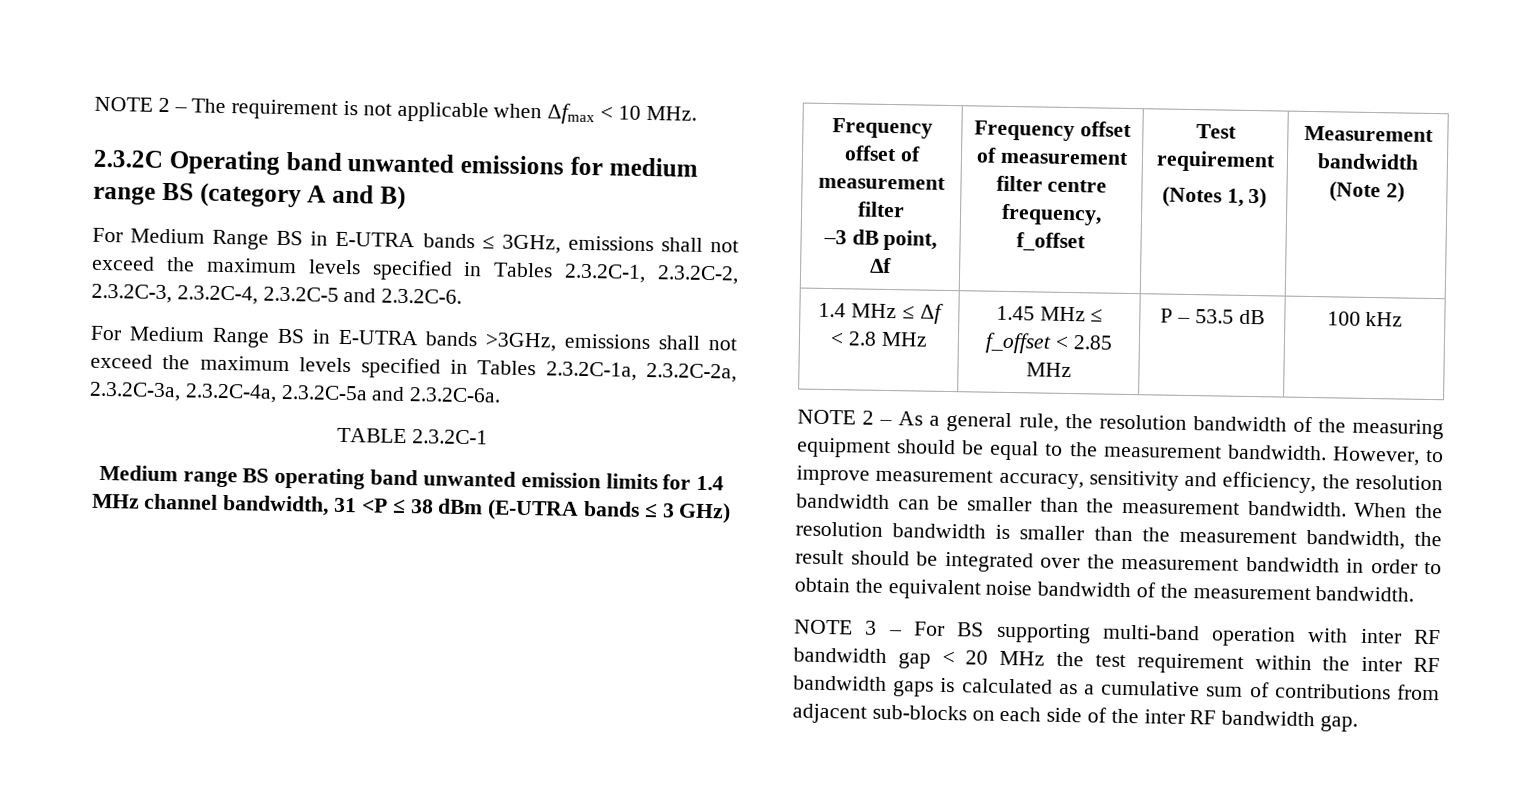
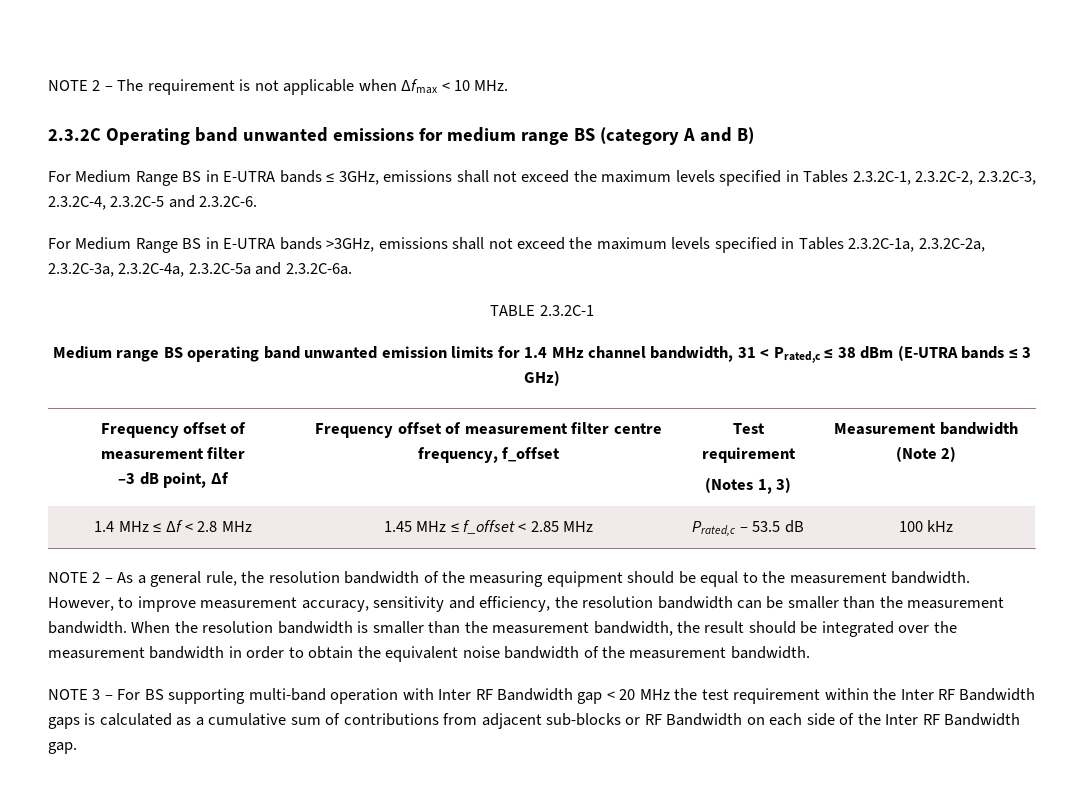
- Medium range BS operating band unwanted emission limits for 1.4 MHz channel bandwidth, 31 <P ≤ 38 dBm (E-UTRA bands ≤ 3 GHz)
+ Medium range BS operating band unwanted emission limits for 1.4 MHz channel bandwidth, 31 < Prated,c ≤ 38 dBm (E-UTRA bands ≤ 3 GHz)
- 1.4 MHz ≤ Δf < 2.8 MHz | 1.45 MHz ≤ f_offset < 2.85 MHz | P – 53.5 dB | 100 kHz
+ 1.4 MHz ≤ Δf < 2.8 MHz | 1.45 MHz ≤ f_offset < 2.85 MHz | Prated,c – 53.5 dB | 100 kHz
- NOTE 3 – For BS supporting multi-band operation with inter RF bandwidth gap < 20 MHz the test requirement within the inter RF bandwidth gaps is calculated as a cumulative sum of contributions from adjacent sub-blocks on each side of the inter RF bandwidth gap.
+ NOTE 3 – For BS supporting multi-band operation with Inter RF Bandwidth gap < 20 MHz the test requirement within the Inter RF Bandwidth gaps is calculated as a cumulative sum of contributions from adjacent sub-blocks or RF Bandwidth on each side of the Inter RF Bandwidth gap.

